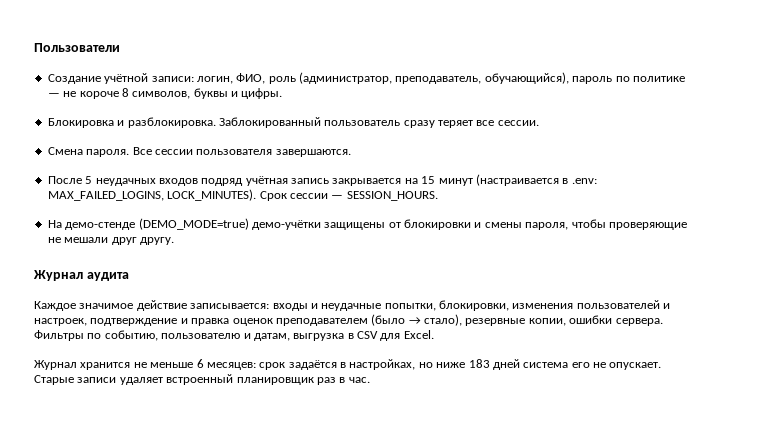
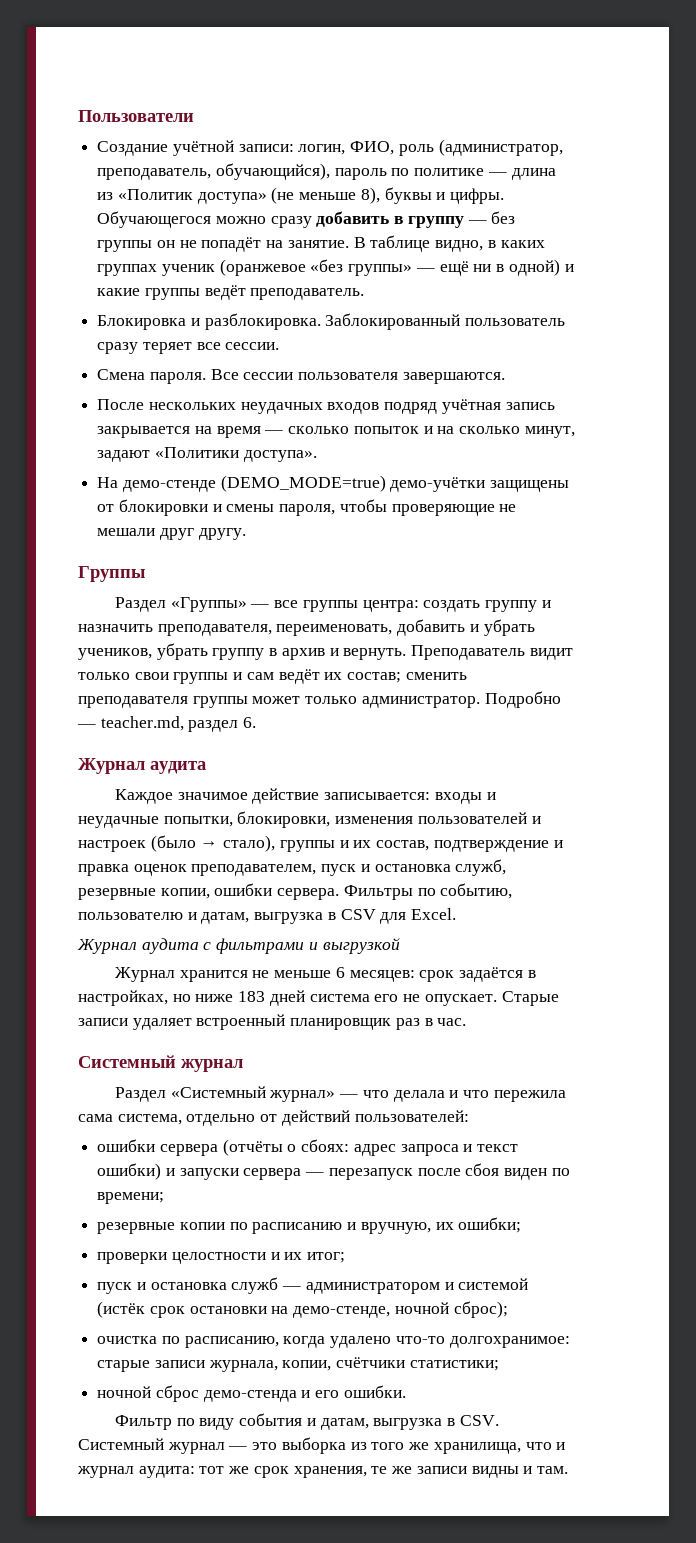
- Создание учётной записи: логин, ФИО, роль (администратор, преподаватель, обучающийся), пароль по политике — не короче 8 символов, буквы и цифры.
+ Создание учётной записи: логин, ФИО, роль (администратор, преподаватель, обучающийся), пароль по политике — длина из «Политик доступа» (не меньше 8), буквы и цифры. Обучающегося можно сразу добавить в группу — без группы он не попадёт на занятие. В таблице видно, в каких группах ученик (оранжевое «без группы» — ещё ни в одной) и какие группы ведёт преподаватель.
- После 5 неудачных входов подряд учётная запись закрывается на 15 минут (настраивается в .env: MAX_FAILED_LOGINS, LOCK_MINUTES). Срок сессии — SESSION_HOURS.
+ После нескольких неудачных входов подряд учётная запись закрывается на время — сколько попыток и на сколько минут, задают «Политики доступа».
+ Группы
+ Раздел «Группы» — все группы центра: создать группу и назначить преподавателя, переименовать, добавить и убрать учеников, убрать группу в архив и вернуть. Преподаватель видит только свои группы и сам ведёт их состав; сменить преподавателя группы может только администратор. Подробно — teacher.md, раздел 6.
- Каждое значимое действие записывается: входы и неудачные попытки, блокировки, изменения пользователей и настроек, подтверждение и правка оценок преподавателем (было → стало), резервные копии, ошибки сервера.
+ Каждое значимое действие записывается: входы и неудачные попытки, блокировки, изменения пользователей и настроек (было → стало), группы и их состав, подтверждение и правка оценок преподавателем, пуск и остановка служб, резервные копии, ошибки сервера.
+ Журнал аудита с фильтрами и выгрузкой
  Старые записи удаляет встроенный планировщик раз в час.
+ Системный журнал
+ Раздел «Системный журнал» — что делала и что пережила сама система, отдельно от действий пользователей:
+ ошибки сервера (отчёты о сбоях: адрес запроса и текст ошибки) и запуски сервера — перезапуск после сбоя виден по времени;
+ резервные копии по расписанию и вручную, их ошибки;
+ проверки целостности и их итог;
+ пуск и остановка служб — администратором и системой (истёк срок остановки на демо-стенде, ночной сброс);
+ очистка по расписанию, когда удалено что-то долгохранимое: старые записи журнала, копии, счётчики статистики;
+ ночной сброс демо-стенда и его ошибки.
+ Фильтр по виду события и датам, выгрузка в CSV. Системный журнал — это выборка из того же хранилища, что и журнал аудита: тот же срок хранения, те же записи видны и там.

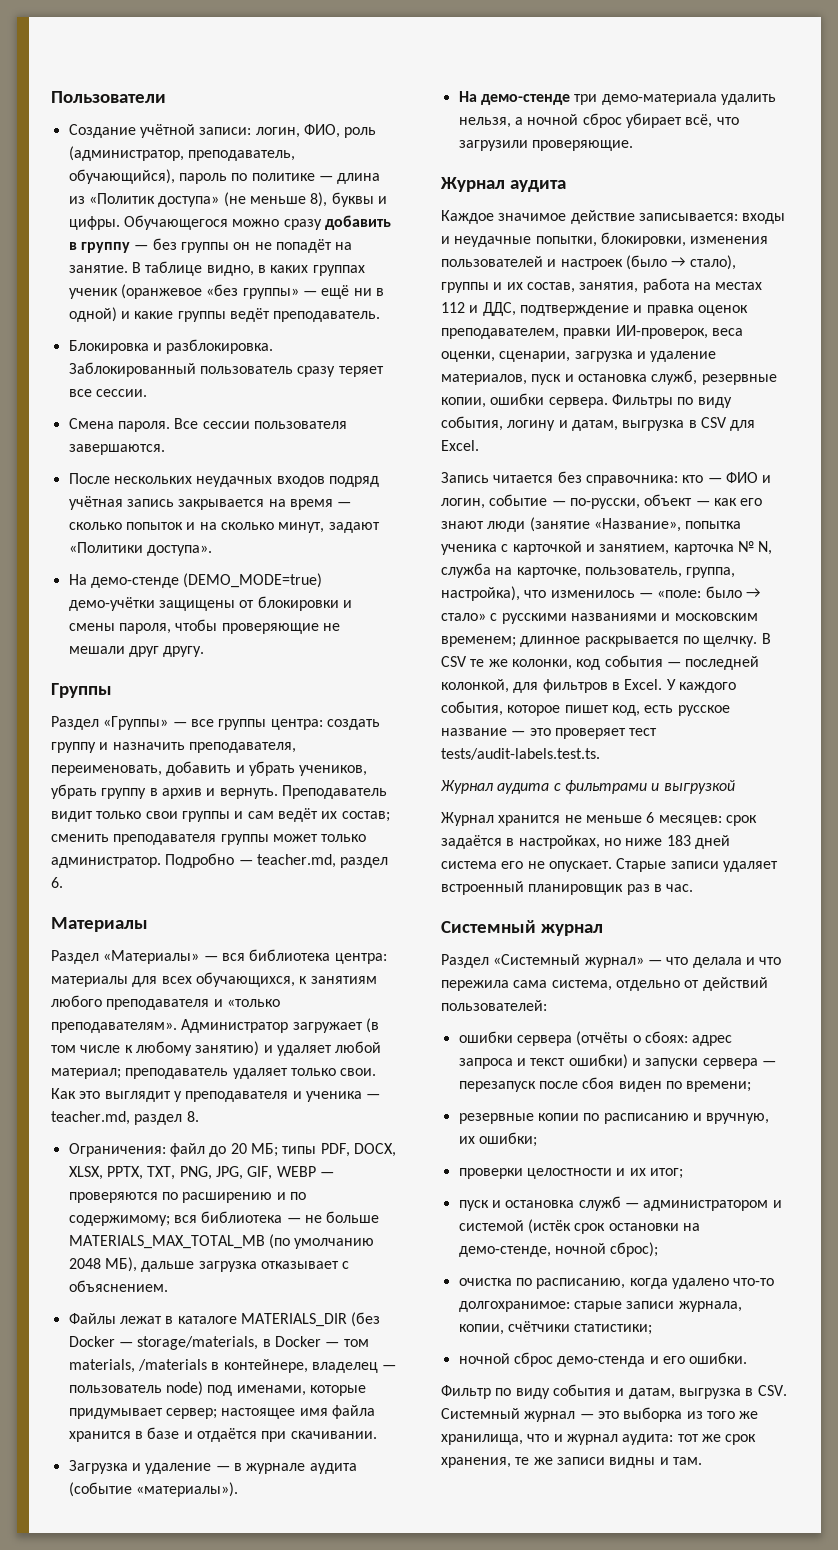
+ Материалы
+ Раздел «Материалы» — вся библиотека центра: материалы для всех обучающихся, к занятиям любого преподавателя и «только преподавателям». Администратор загружает (в том числе к любому занятию) и удаляет любой материал; преподаватель удаляет только свои. Как это выглядит у преподавателя и ученика — teacher.md, раздел 8.
+ Ограничения: файл до 20 МБ; типы PDF, DOCX, XLSX, PPTX, TXT, PNG, JPG, GIF, WEBP — проверяются по расширению и по содержимому; вся библиотека — не больше MATERIALS_MAX_TOTAL_MB (по умолчанию 2048 МБ), дальше загрузка отказывает с объяснением.
+ Файлы лежат в каталоге MATERIALS_DIR (без Docker — storage/materials, в Docker — том materials, /materials в контейнере, владелец — пользователь node) под именами, которые придумывает сервер; настоящее имя файла хранится в базе и отдаётся при скачивании.
+ Загрузка и удаление — в журнале аудита (событие «материалы»).
+ На демо-стенде три демо-материала удалить нельзя, а ночной сброс убирает всё, что загрузили проверяющие.
- Каждое значимое действие записывается: входы и неудачные попытки, блокировки, изменения пользователей и настроек (было → стало), группы и их состав, подтверждение и правка оценок преподавателем, пуск и остановка служб, резервные копии, ошибки сервера.
+ Каждое значимое действие записывается: входы и неудачные попытки, блокировки, изменения пользователей и настроек (было → стало), группы и их состав, занятия, работа на местах 112 и ДДС, подтверждение и правка оценок преподавателем, правки ИИ-проверок, веса оценки, сценарии, загрузка и удаление материалов, пуск и остановка служб, резервные копии, ошибки сервера.
- Фильтры по событию, пользователю и датам, выгрузка в CSV для Excel.
+ Фильтры по виду события, логину и датам, выгрузка в CSV для Excel.
+ Запись читается без справочника: кто — ФИО и логин, событие — по-русски, объект — как его знают люди (занятие «Название», попытка ученика с карточкой и занятием, карточка № N, служба на карточке, пользователь, группа, настройка), что изменилось — «поле: было → стало» с русскими названиями и московским временем; длинное раскрывается по щелчку. В CSV те же колонки, код события — последней колонкой, для фильтров в Excel. У каждого события, которое пишет код, есть русское название — это проверяет тест tests/audit-labels.test.ts.

